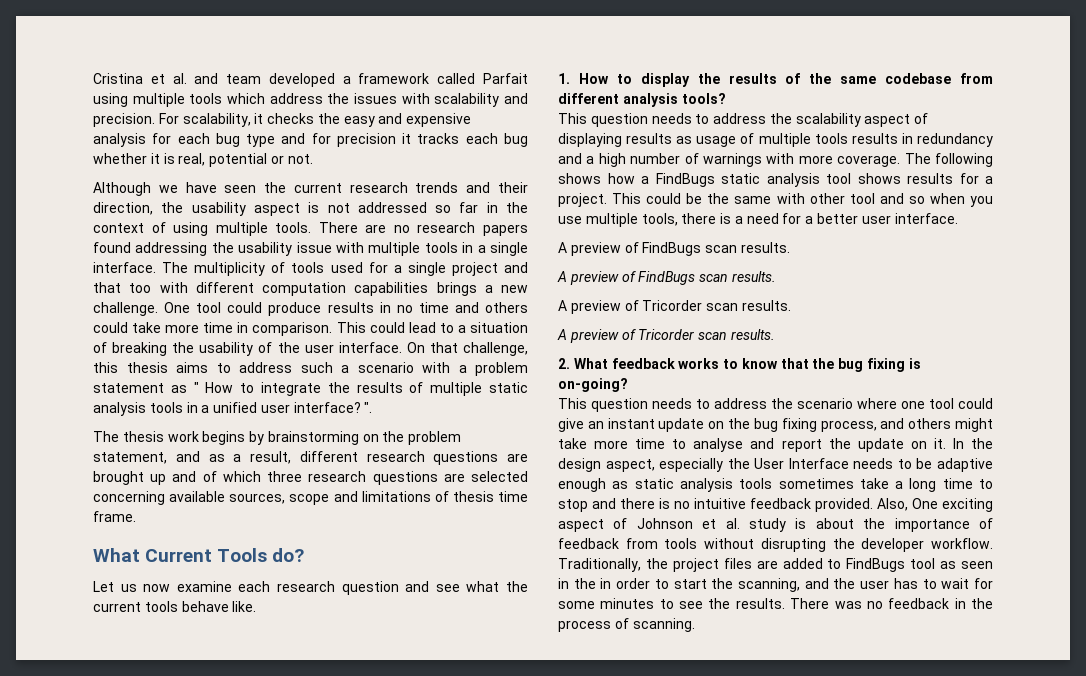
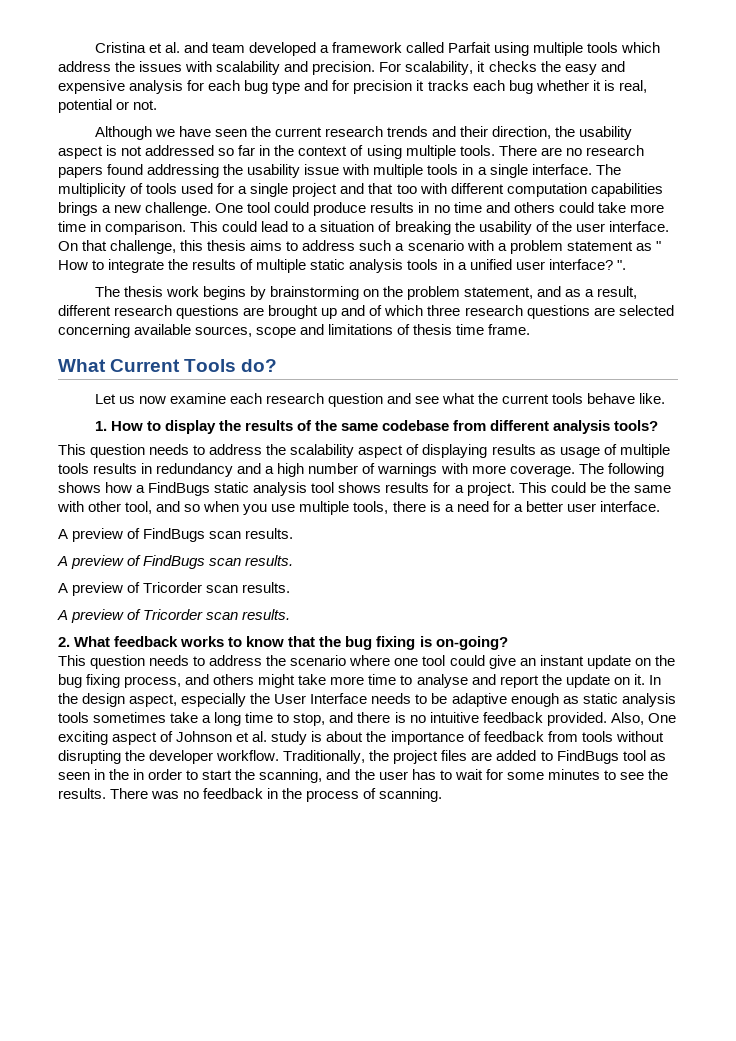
- This could be the same with other tool and so when you use multiple tools, there is a need for a better user interface.
+ This could be the same with other tool, and so when you use multiple tools, there is a need for a better user interface.
- In the design aspect, especially the User Interface needs to be adaptive enough as static analysis tools sometimes take a long time to stop and there is no intuitive feedback provided.
+ In the design aspect, especially the User Interface needs to be adaptive enough as static analysis tools sometimes take a long time to stop, and there is no intuitive feedback provided.

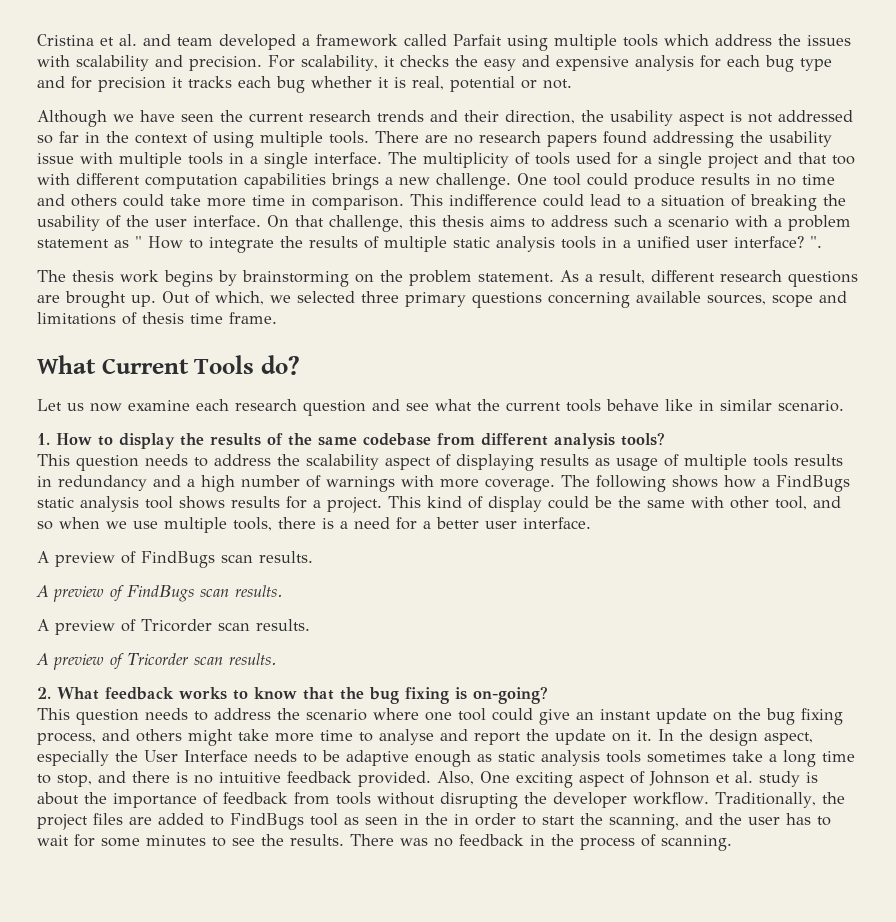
- This could lead to a situation of breaking the usability of the user interface.
+ This indifference could lead to a situation of breaking the usability of the user interface.
- The thesis work begins by brainstorming on the problem statement, and as a result, different research questions are brought up and of which three research questions are selected concerning available sources, scope and limitations of thesis time frame.
+ The thesis work begins by brainstorming on the problem statement. As a result, different research questions are brought up. Out of which, we selected three primary questions concerning available sources, scope and limitations of thesis time frame.
- Let us now examine each research question and see what the current tools behave like.
+ Let us now examine each research question and see what the current tools behave like in similar scenario.
- This could be the same with other tool, and so when you use multiple tools, there is a need for a better user interface.
+ This kind of display could be the same with other tool, and so when we use multiple tools, there is a need for a better user interface.

